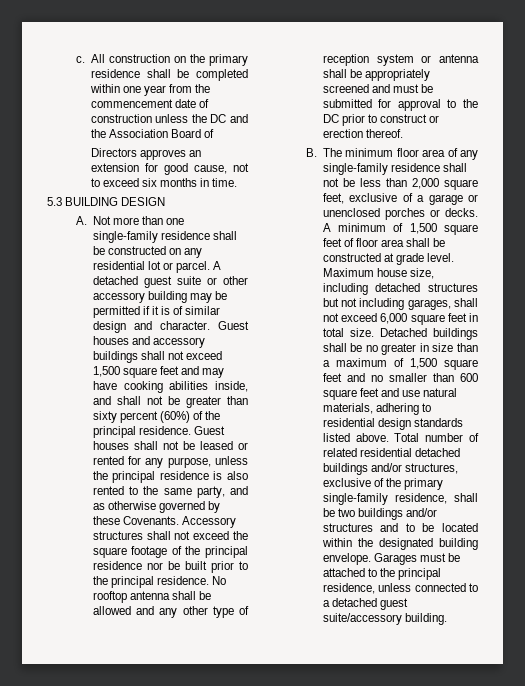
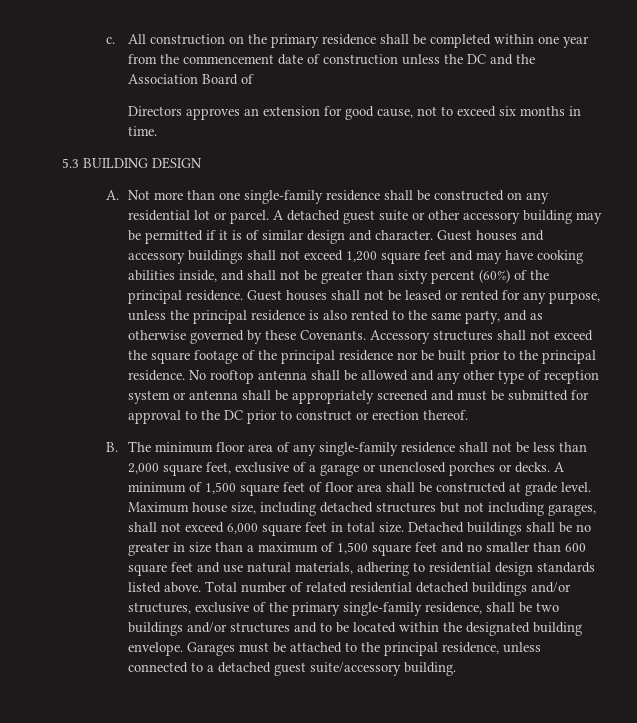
- Guest houses and accessory buildings shall not exceed 1,500 square feet and may have cooking abilities inside, and shall not be greater than sixty percent (60%) of the principal residence.
+ Guest houses and accessory buildings shall not exceed 1,200 square feet and may have cooking abilities inside, and shall not be greater than sixty percent (60%) of the principal residence.

